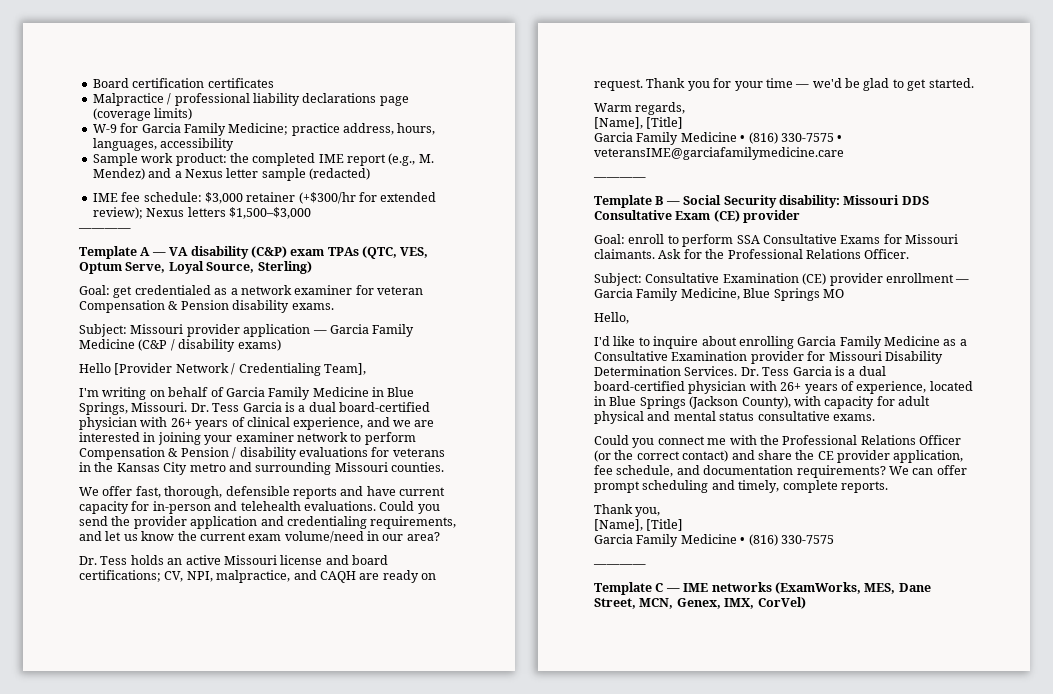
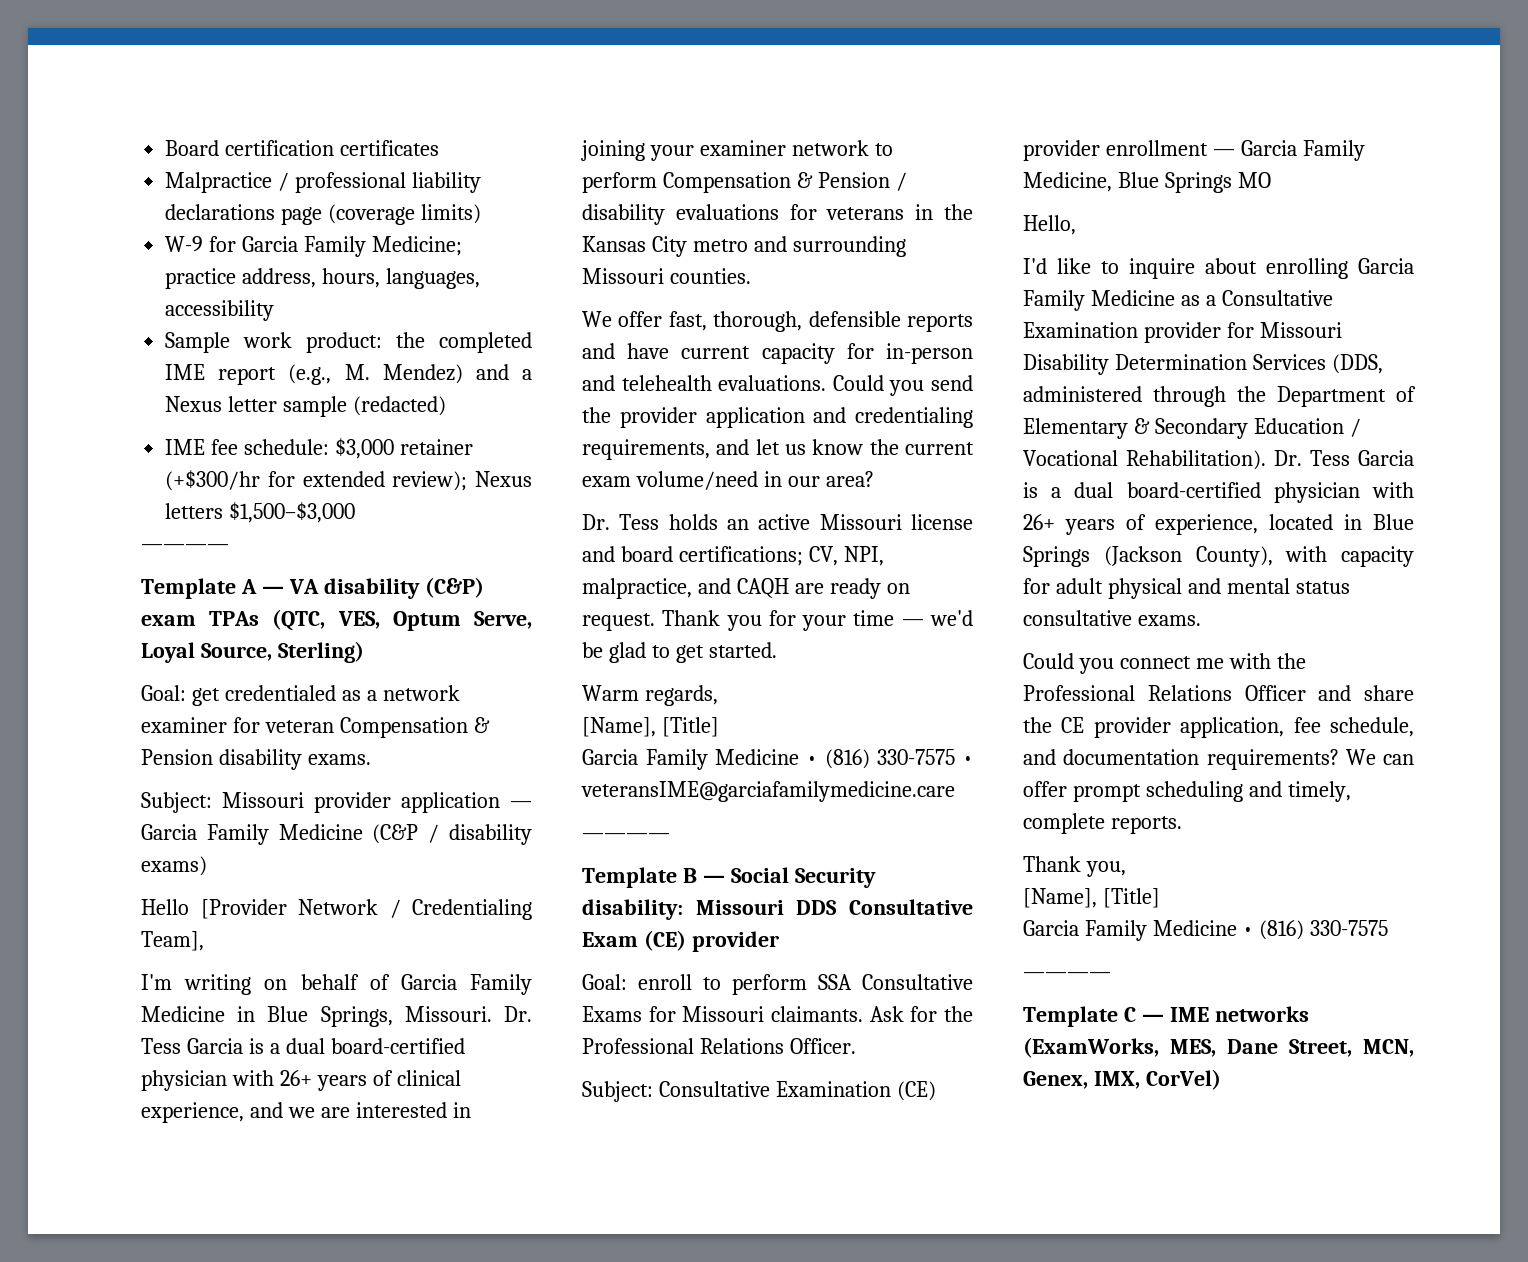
- I'd like to inquire about enrolling Garcia Family Medicine as a Consultative Examination provider for Missouri Disability Determination Services.
+ I'd like to inquire about enrolling Garcia Family Medicine as a Consultative Examination provider for Missouri Disability Determination Services (DDS, administered through the Department of Elementary & Secondary Education / Vocational Rehabilitation).
- Could you connect me with the Professional Relations Officer (or the correct contact) and share the CE provider application, fee schedule, and documentation requirements?
+ Could you connect me with the Professional Relations Officer and share the CE provider application, fee schedule, and documentation requirements?

